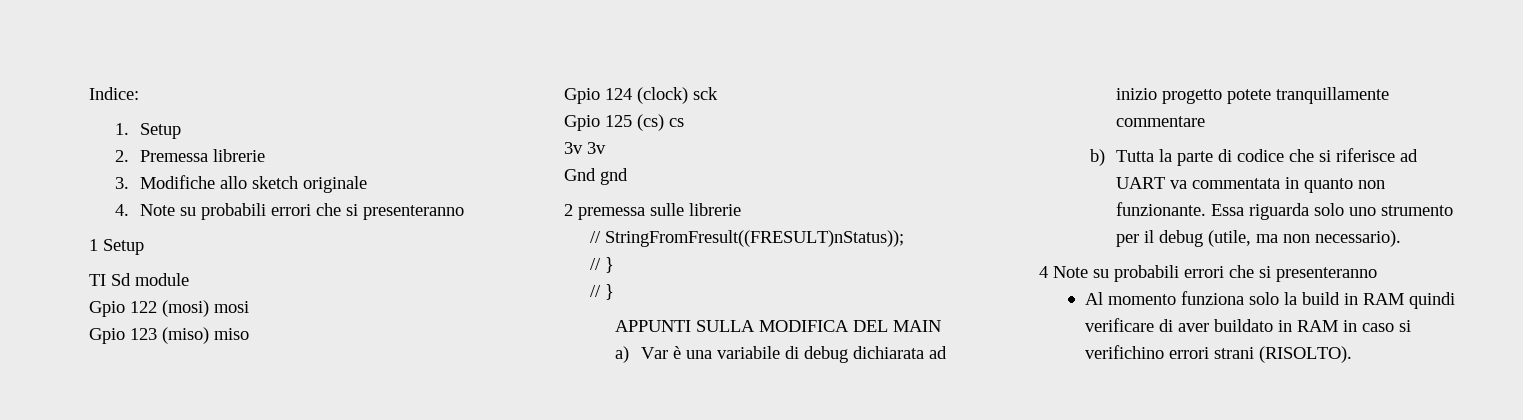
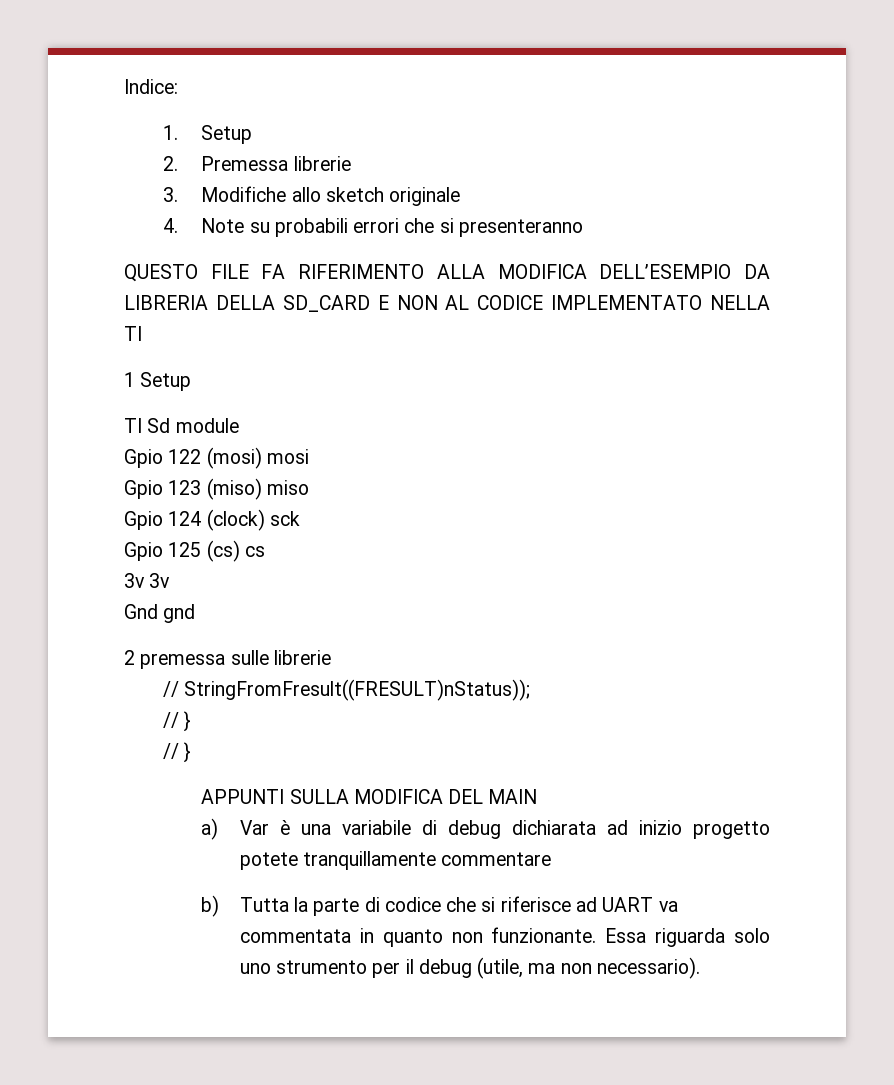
+ QUESTO FILE FA RIFERIMENTO ALLA MODIFICA DELL’ESEMPIO DA LIBRERIA DELLA SD_CARD E NON AL CODICE IMPLEMENTATO NELLA TI
- 4 Note su probabili errori che si presenteranno
- Al momento funziona solo la build in RAM quindi verificare di aver buildato in RAM in caso si verifichino errori strani (RISOLTO).

